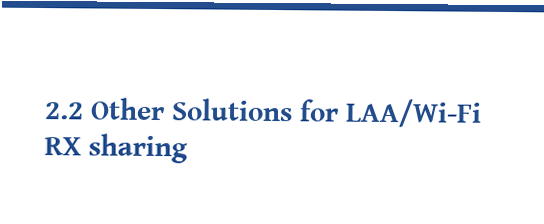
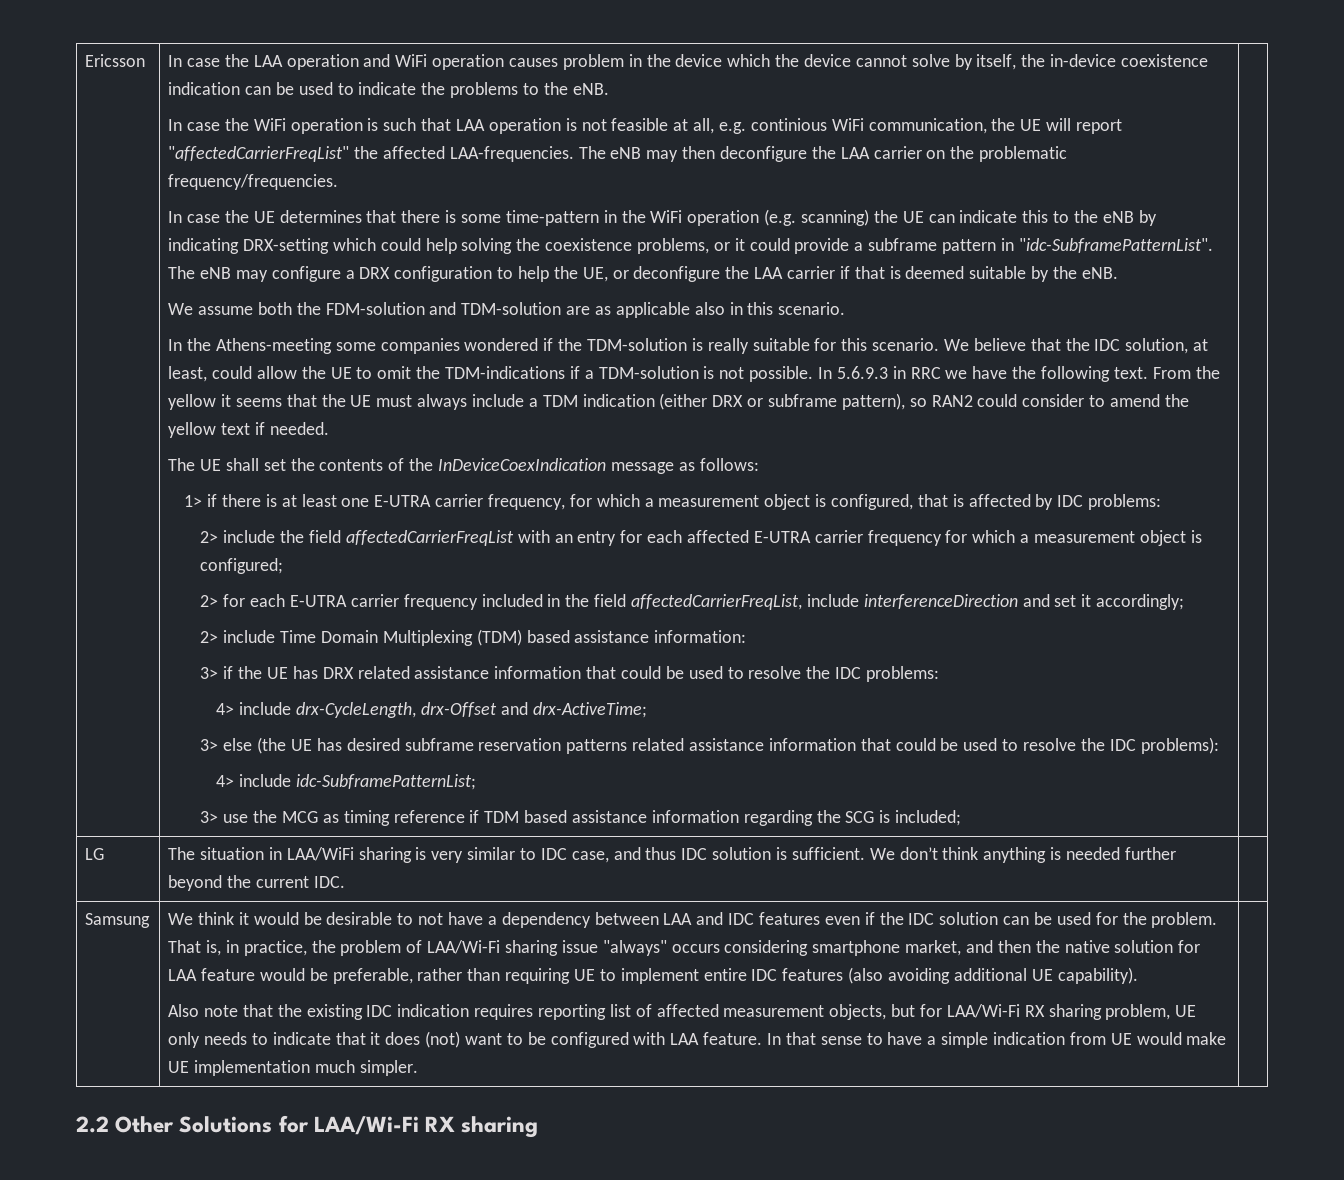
+ Ericsson | In case the LAA operation and WiFi operation causes problem in the device which the device cannot solve by itself, the in-device coexistence indication can be used to indicate the problems to the eNB.
+ In case the WiFi operation is such that LAA operation is not feasible at all, e.g. continious WiFi communication, the UE will report "affectedCarrierFreqList" the affected LAA-frequencies. The eNB may then deconfigure the LAA carrier on the problematic frequency/frequencies.
+ In case the UE determines that there is some time-pattern in the WiFi operation (e.g. scanning) the UE can indicate this to the eNB by indicating DRX-setting which could help solving the coexistence problems, or it could provide a subframe pattern in "idc-SubframePatternList". The eNB may configure a DRX configuration to help the UE, or deconfigure the LAA carrier if that is deemed suitable by the eNB.
+ We assume both the FDM-solution and TDM-solution are as applicable also in this scenario.
+ In the Athens-meeting some companies wondered if the TDM-solution is really suitable for this scenario. We believe that the IDC solution, at least, could allow the UE to omit the TDM-indications if a TDM-solution is not possible. In 5.6.9.3 in RRC we have the following text. From the yellow it seems that the UE must always include a TDM indication (either DRX or subframe pattern), so RAN2 could consider to amend the yellow text if needed.
+ The UE shall set the contents of the InDeviceCoexIndication message as follows:
+ 1> if there is at least one E-UTRA carrier frequency, for which a measurement object is configured, that is affected by IDC problems:
+ 2> include the field affectedCarrierFreqList with an entry for each affected E-UTRA carrier frequency for which a measurement object is configured;
+ 2> for each E-UTRA carrier frequency included in the field affectedCarrierFreqList, include interferenceDirection and set it accordingly;
+ 2> include Time Domain Multiplexing (TDM) based assistance information:
+ 3> if the UE has DRX related assistance information that could be used to resolve the IDC problems:
+ 4> include drx-CycleLength, drx-Offset and drx-ActiveTime;
+ 3> else (the UE has desired subframe reservation patterns related assistance information that could be used to resolve the IDC problems):
+ 4> include idc-SubframePatternList;
+ 3> use the MCG as timing reference if TDM based assistance information regarding the SCG is included; |
+ LG | The situation in LAA/WiFi sharing is very similar to IDC case, and thus IDC solution is sufficient. We don’t think anything is needed further beyond the current IDC. |
+ Samsung | We think it would be desirable to not have a dependency between LAA and IDC features even if the IDC solution can be used for the problem. That is, in practice, the problem of LAA/Wi-Fi sharing issue "always" occurs considering smartphone market, and then the native solution for LAA feature would be preferable, rather than requiring UE to implement entire IDC features (also avoiding additional UE capability).
+ Also note that the existing IDC indication requires reporting list of affected measurement objects, but for LAA/Wi-Fi RX sharing problem, UE only needs to indicate that it does (not) want to be configured with LAA feature. In that sense to have a simple indication from UE would make UE implementation much simpler.

